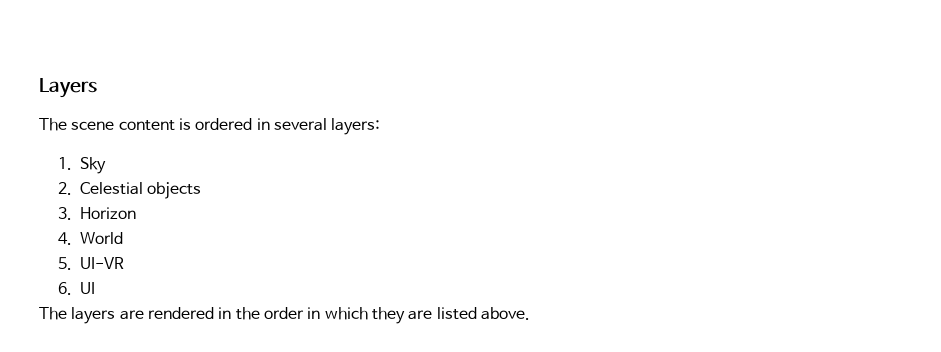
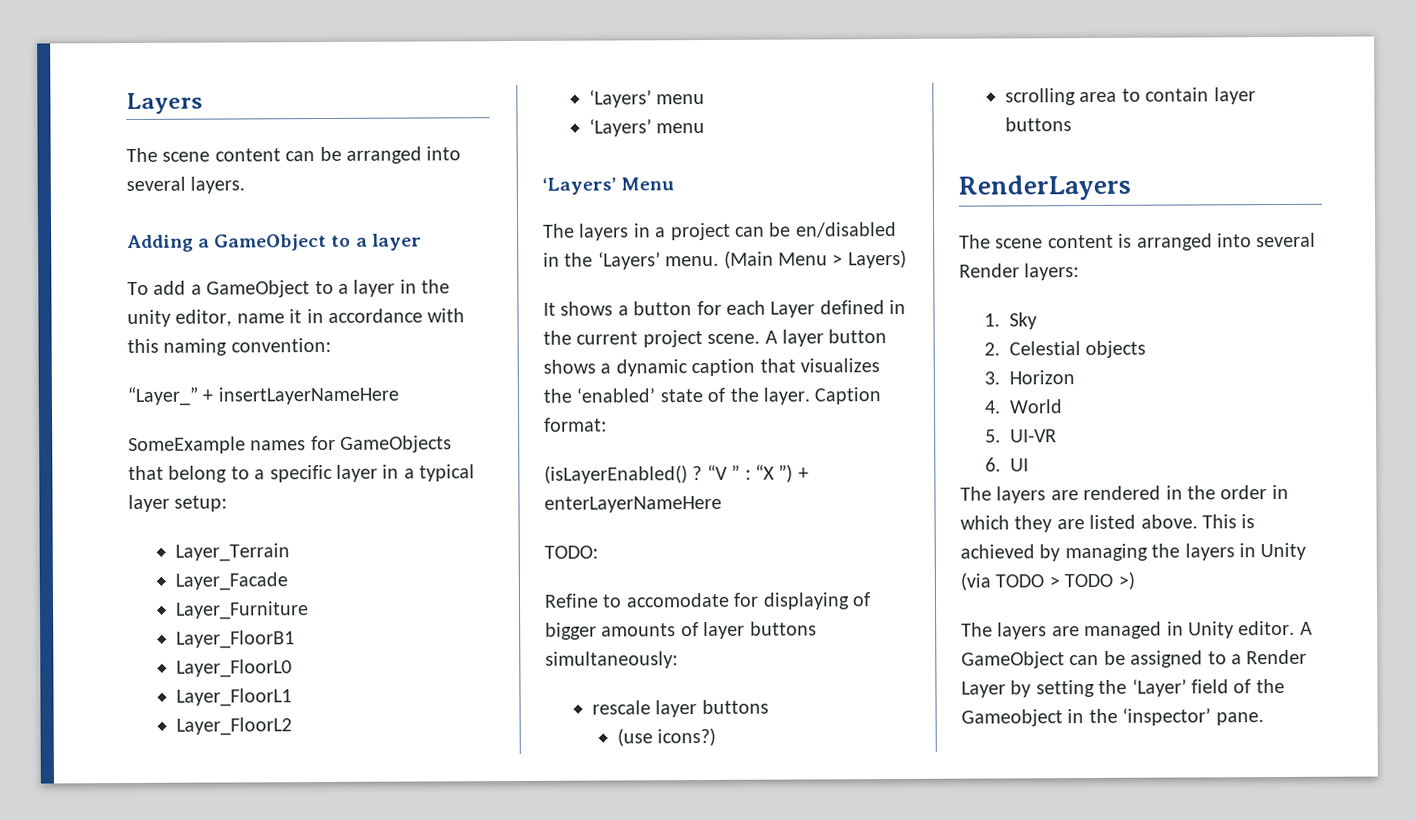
+ The scene content can be arranged into several layers.
+ Adding a GameObject to a layer
+ To add a GameObject to a layer in the unity editor, name it in accordance with this naming convention:
+ “Layer_” + insertLayerNameHere
+ SomeExample names for GameObjects that belong to a specific layer in a typical layer setup:
+ Layer_Terrain
+ Layer_Facade
+ Layer_Furniture
+ Layer_FloorB1
+ Layer_FloorL0
+ Layer_FloorL1
+ Layer_FloorL2
+ ‘Layers’ menu
+ ‘Layers’ menu
+ ‘Layers’ Menu
+ The layers in a project can be en/disabled in the ‘Layers’ menu. (Main Menu > Layers)
+ It shows a button for each Layer defined in the current project scene. A layer button shows a dynamic caption that visualizes the ‘enabled’ state of the layer. Caption format:
+ (isLayerEnabled() ? “V ” : “X ”) + enterLayerNameHere
+ TODO:
+ Refine to accomodate for displaying of bigger amounts of layer buttons simultaneously:
+ rescale layer buttons
+ (use icons?)
+ scrolling area to contain layer buttons
+ RenderLayers
- The scene content is ordered in several layers:
+ The scene content is arranged into several Render layers:
+ This is achieved by managing the layers in Unity (via TODO > TODO >)
+ The layers are managed in Unity editor. A GameObject can be assigned to a Render Layer by setting the ‘Layer’ field of the Gameobject in the ‘inspector’ pane.

